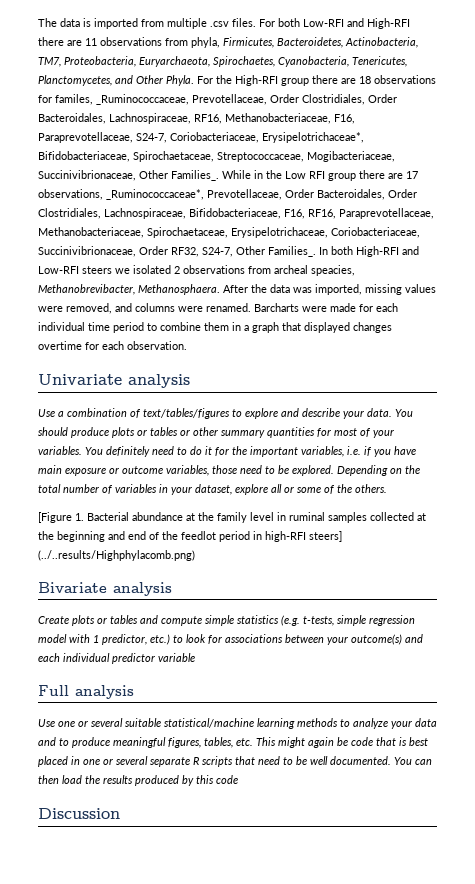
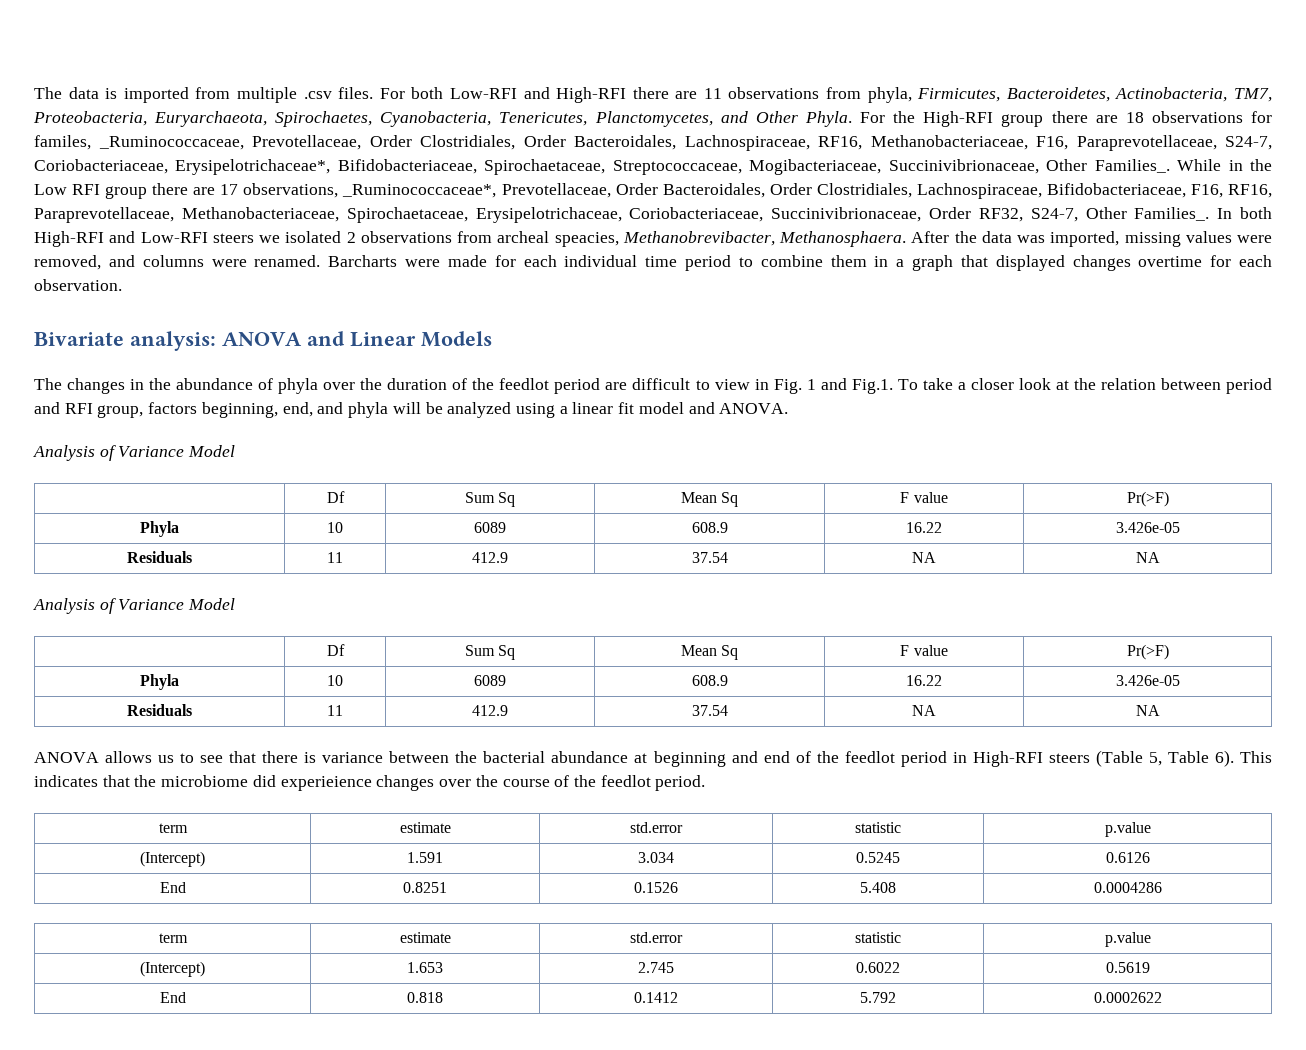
- Univariate analysis
- Use a combination of text/tables/figures to explore and describe your data. You should produce plots or tables or other summary quantities for most of your variables. You definitely need to do it for the important variables, i.e. if you have main exposure or outcome variables, those need to be explored. Depending on the total number of variables in your dataset, explore all or some of the others.
- [Figure 1. Bacterial abundance at the family level in ruminal samples collected at the beginning and end of the feedlot period in high-RFI steers] (../..results/Highphylacomb.png)
- Bivariate analysis
- Create plots or tables and compute simple statistics (e.g. t-tests, simple regression model with 1 predictor, etc.) to look for associations between your outcome(s) and each individual predictor variable
- Full analysis
- Use one or several suitable statistical/machine learning methods to analyze your data and to produce meaningful figures, tables, etc. This might again be code that is best placed in one or several separate R scripts that need to be well documented. You can then load the results produced by this code
- Discussion
+ Bivariate analysis: ANOVA and Linear Models
+ The changes in the abundance of phyla over the duration of the feedlot period are difficult to view in Fig. 1 and Fig.1. To take a closer look at the relation between period and RFI group, factors beginning, end, and phyla will be analyzed using a linear fit model and ANOVA.
+ Analysis of Variance Model
+ | Df | Sum Sq | Mean Sq | F value | Pr(>F)
+ Phyla | 10 | 6089 | 608.9 | 16.22 | 3.426e-05
+ Residuals | 11 | 412.9 | 37.54 | NA | NA
+ Analysis of Variance Model
+ | Df | Sum Sq | Mean Sq | F value | Pr(>F)
+ Phyla | 10 | 6089 | 608.9 | 16.22 | 3.426e-05
+ Residuals | 11 | 412.9 | 37.54 | NA | NA
+ ANOVA allows us to see that there is variance between the bacterial abundance at beginning and end of the feedlot period in High-RFI steers (Table 5, Table 6). This indicates that the microbiome did experieience changes over the course of the feedlot period.
+ term | estimate | std.error | statistic | p.value
+ (Intercept) | 1.591 | 3.034 | 0.5245 | 0.6126
+ End | 0.8251 | 0.1526 | 5.408 | 0.0004286
+ term | estimate | std.error | statistic | p.value
+ (Intercept) | 1.653 | 2.745 | 0.6022 | 0.5619
+ End | 0.818 | 0.1412 | 5.792 | 0.0002622

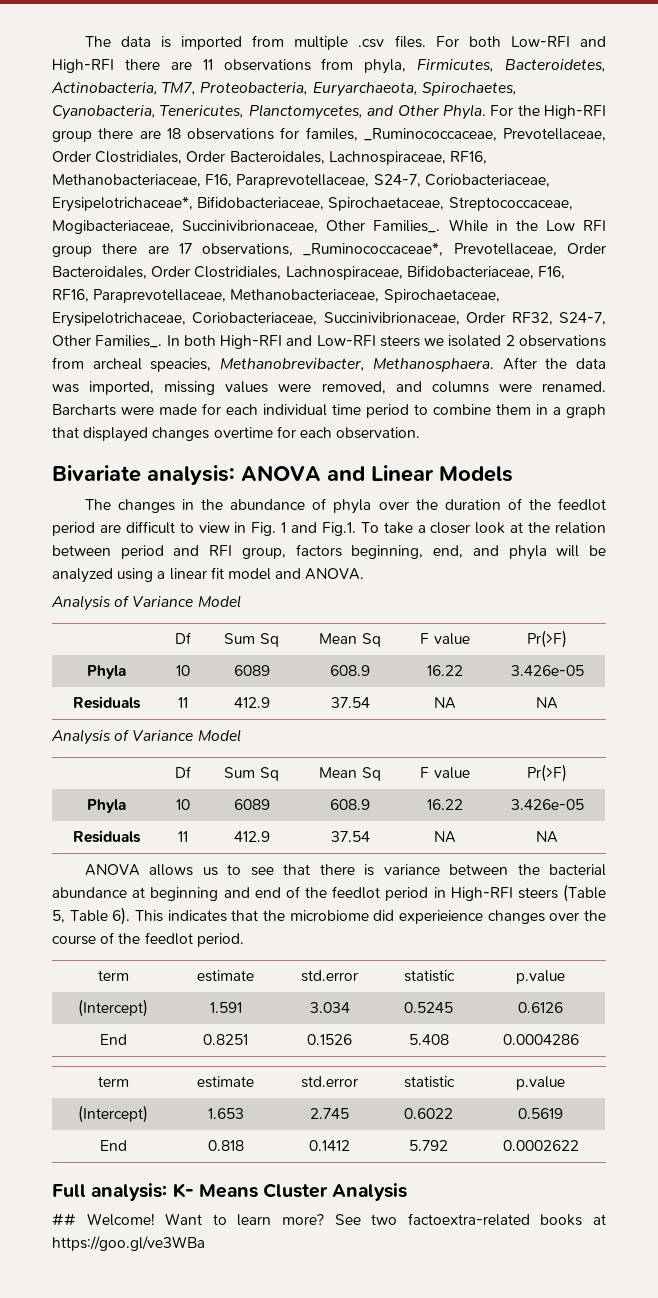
+ Full analysis: K- Means Cluster Analysis
+ ## Welcome! Want to learn more? See two factoextra-related books at https://goo.gl/ve3WBa

